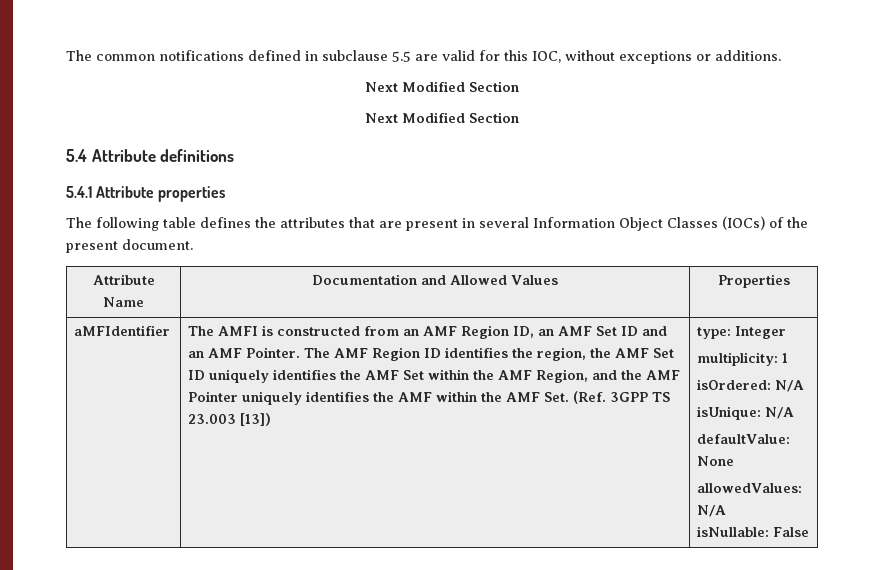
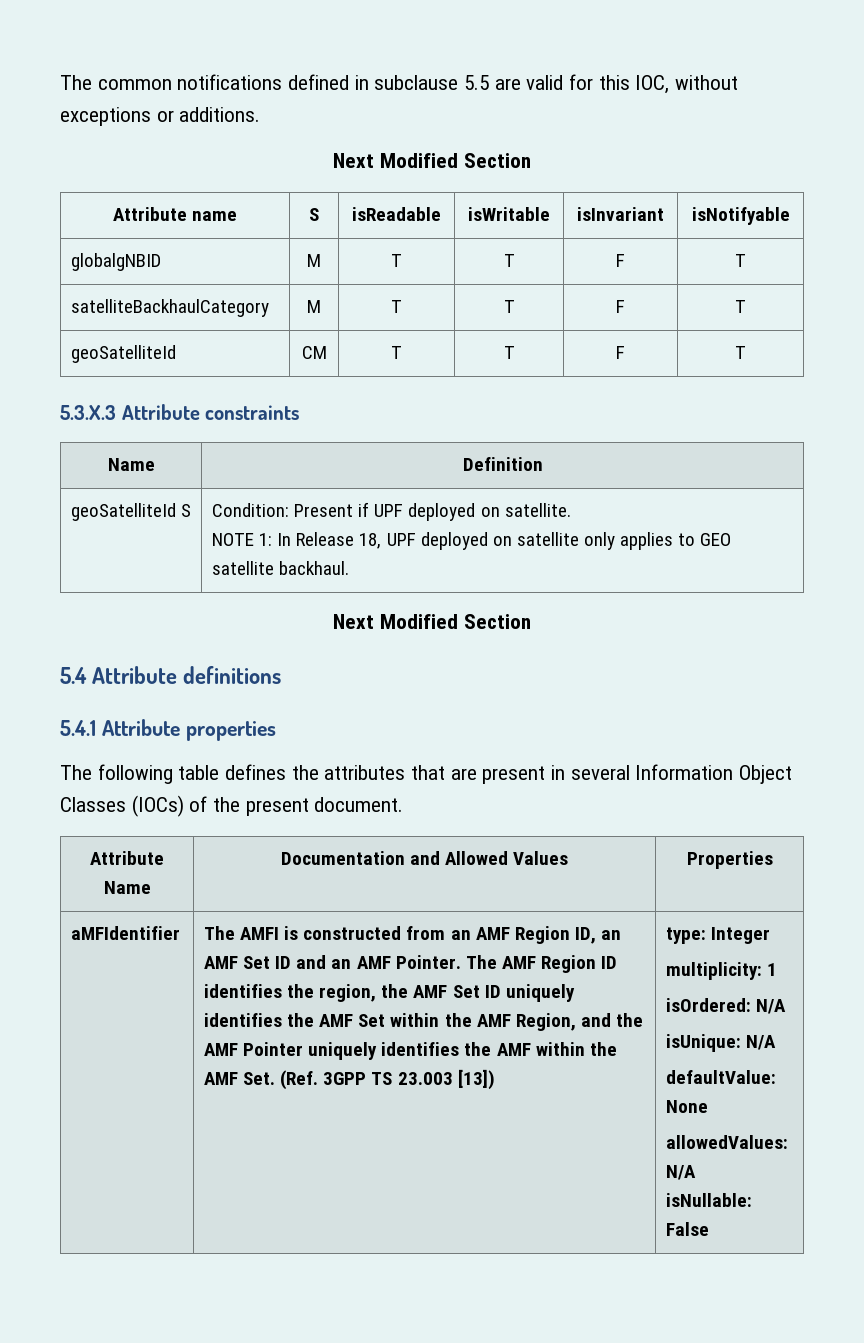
+ Attribute name | S | isReadable | isWritable | isInvariant | isNotifyable
+ globalgNBID | M | T | T | F | T
+ satelliteBackhaulCategory | M | T | T | F | T
+ geoSatelliteId | CM | T | T | F | T
+ 5.3.X.3 Attribute constraints
+ Name | Definition
+ geoSatelliteId S | Condition: Present if UPF deployed on satellite.
+ NOTE 1: In Release 18, UPF deployed on satellite only applies to GEO satellite backhaul.

